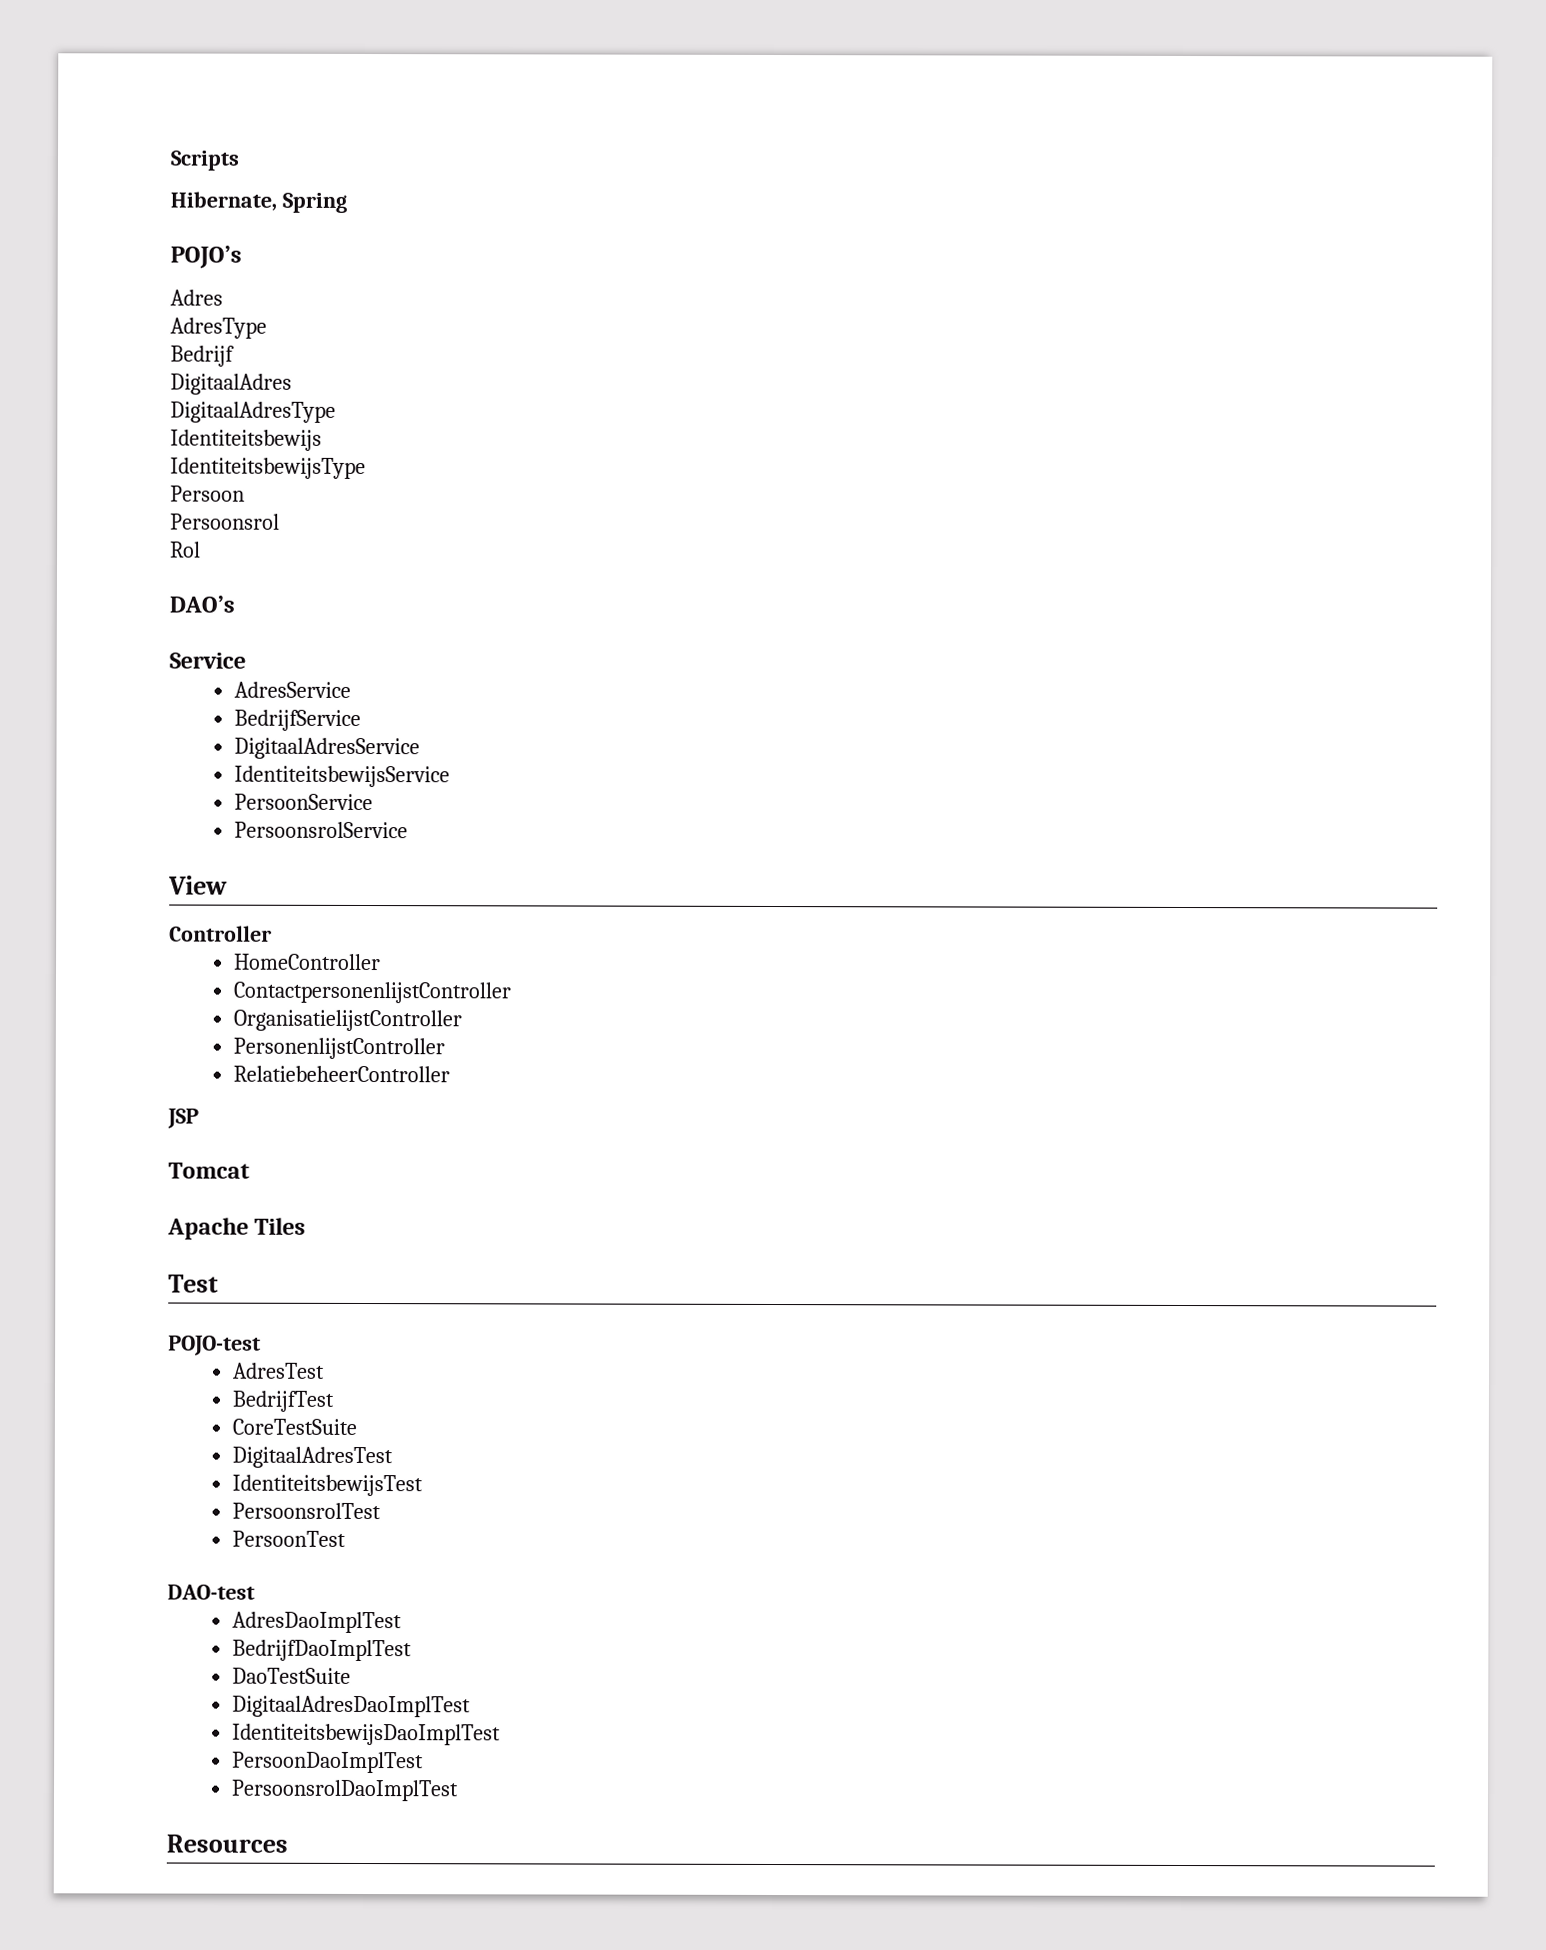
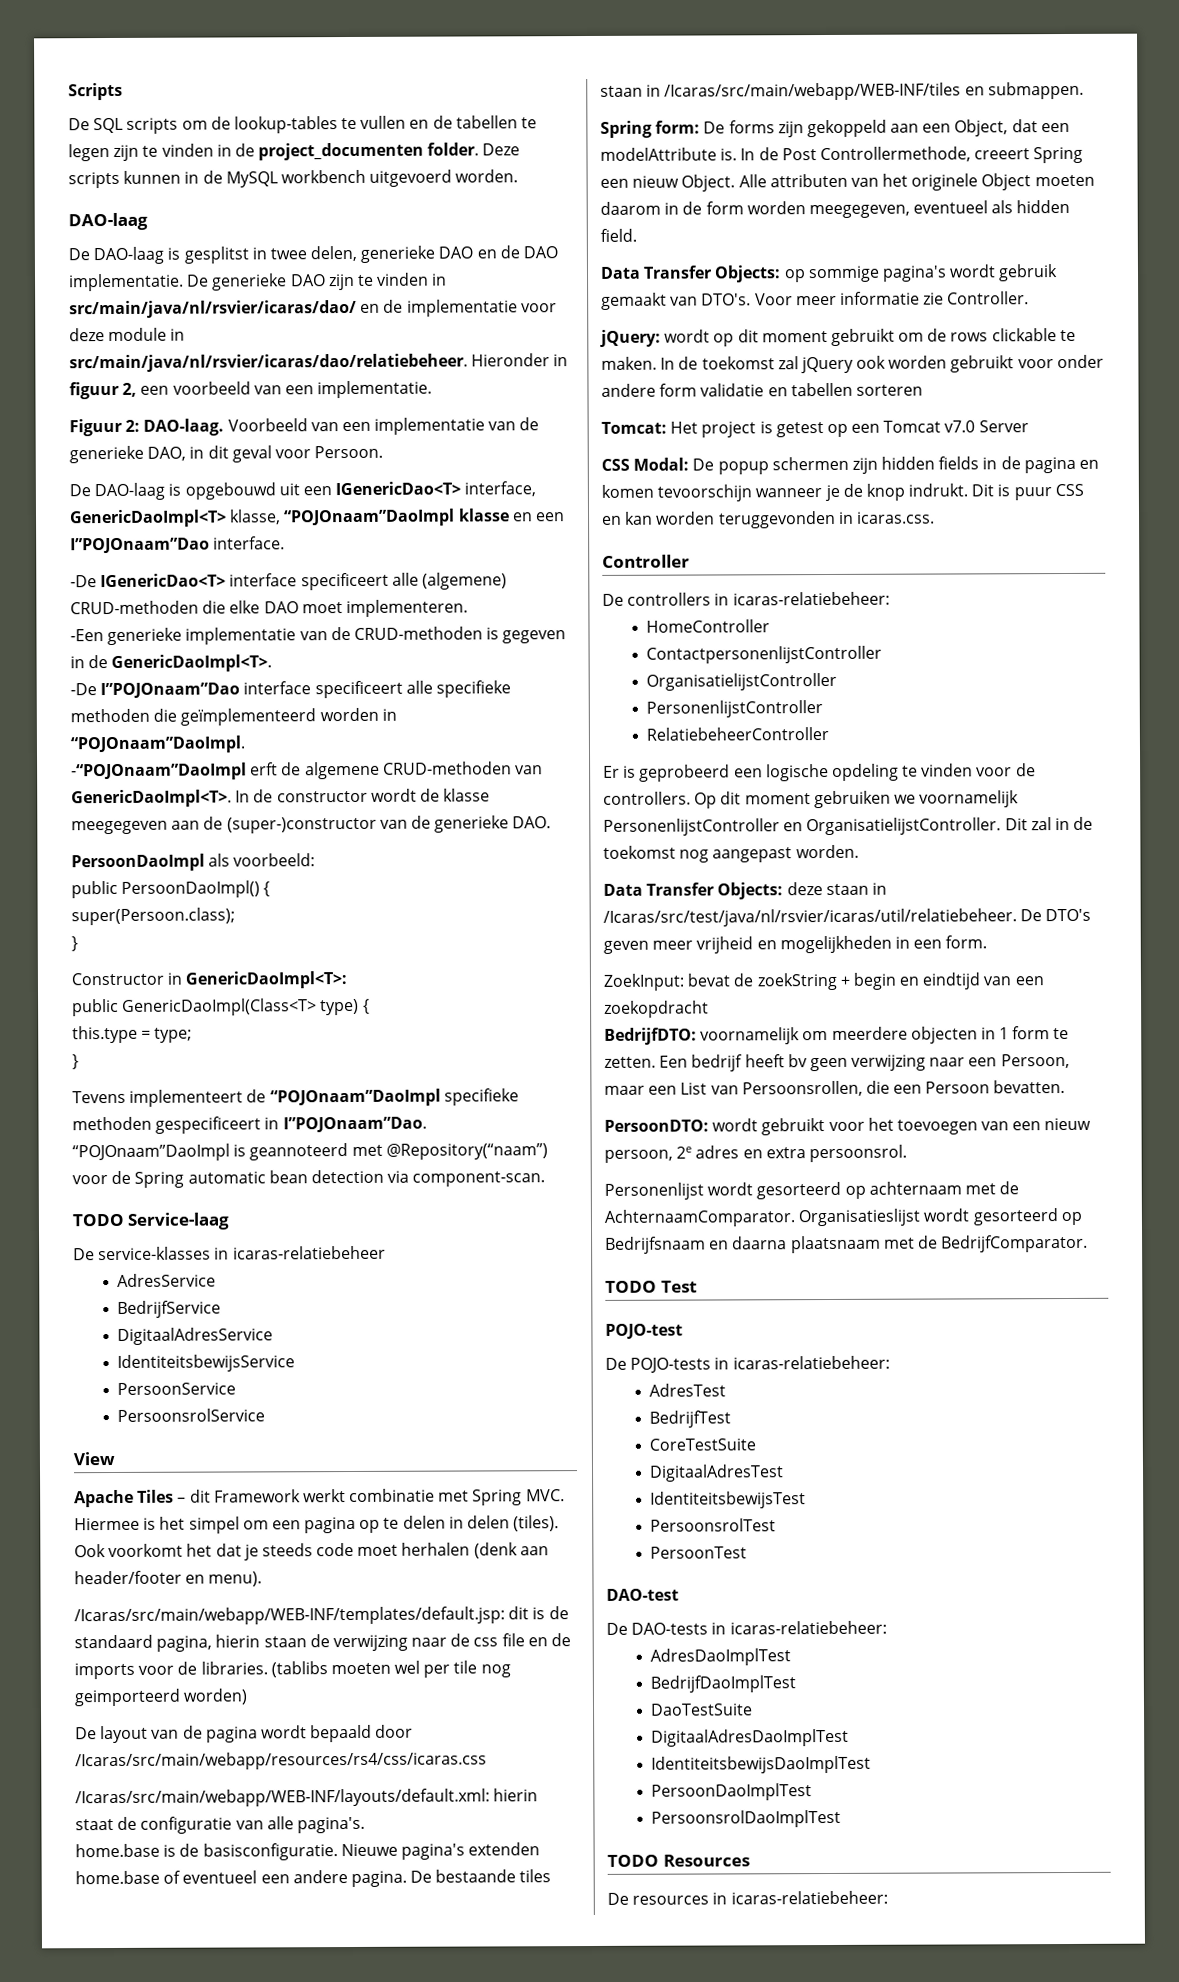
- Hibernate, Spring
- POJO’s
- Adres
- AdresType
- Bedrijf
- DigitaalAdres
- DigitaalAdresType
- Identiteitsbewijs
- IdentiteitsbewijsType
- Persoon
- Persoonsrol
- Rol
- DAO’s
- Service
+ De SQL scripts om de lookup-tables te vullen en de tabellen te legen zijn te vinden in de project_documenten folder. Deze scripts kunnen in de MySQL workbench uitgevoerd worden.
+ DAO-laag
+ De DAO-laag is gesplitst in twee delen, generieke DAO en de DAO implementatie. De generieke DAO zijn te vinden in src/main/java/nl/rsvier/icaras/dao/ en de implementatie voor deze module in src/main/java/nl/rsvier/icaras/dao/relatiebeheer. Hieronder in figuur 2, een voorbeeld van een implementatie.
+ Figuur 2: DAO-laag. Voorbeeld van een implementatie van de generieke DAO, in dit geval voor Persoon.
+ De DAO-laag is opgebouwd uit een IGenericDao<T> interface, GenericDaoImpl<T> klasse, “POJOnaam”DaoImpl klasse en een I”POJOnaam”Dao interface.
+ -De IGenericDao<T> interface specificeert alle (algemene) CRUD-methoden die elke DAO moet implementeren.
+ -Een generieke implementatie van de CRUD-methoden is gegeven in de GenericDaoImpl<T>.
+ -De I”POJOnaam”Dao interface specificeert alle specifieke methoden die geïmplementeerd worden in “POJOnaam”DaoImpl.
+ -“POJOnaam”DaoImpl erft de algemene CRUD-methoden van GenericDaoImpl<T>. In de constructor wordt de klasse meegegeven aan de (super-)constructor van de generieke DAO.
+ PersoonDaoImpl als voorbeeld:
+ public PersoonDaoImpl() {
+ super(Persoon.class);
+ }
+ Constructor in GenericDaoImpl<T>:
+ public GenericDaoImpl(Class<T> type) {
+ this.type = type;
+ }
+ Tevens implementeert de “POJOnaam”DaoImpl specifieke methoden gespecificeert in I”POJOnaam”Dao. “POJOnaam”DaoImpl is geannoteerd met @Repository(“naam”) voor de Spring automatic bean detection via component-scan.
+ TODO Service-laag
+ De service-klasses in icaras-relatiebeheer
+ Apache Tiles – dit Framework werkt combinatie met Spring MVC. Hiermee is het simpel om een pagina op te delen in delen (tiles). Ook voorkomt het dat je steeds code moet herhalen (denk aan header/footer en menu).
+ /Icaras/src/main/webapp/WEB-INF/templates/default.jsp: dit is de standaard pagina, hierin staan de verwijzing naar de css file en de imports voor de libraries. (tablibs moeten wel per tile nog geimporteerd worden)
+ De layout van de pagina wordt bepaald door /Icaras/src/main/webapp/resources/rs4/css/icaras.css
+ /Icaras/src/main/webapp/WEB-INF/layouts/default.xml: hierin staat de configuratie van alle pagina's.
+ home.base is de basisconfiguratie. Nieuwe pagina's extenden home.base of eventueel een andere pagina. De bestaande tiles staan in /Icaras/src/main/webapp/WEB-INF/tiles en submappen.
+ Spring form: De forms zijn gekoppeld aan een Object, dat een modelAttribute is. In de Post Controllermethode, creeert Spring een nieuw Object. Alle attributen van het originele Object moeten daarom in de form worden meegegeven, eventueel als hidden field.
+ Data Transfer Objects: op sommige pagina's wordt gebruik gemaakt van DTO's. Voor meer informatie zie Controller.
+ jQuery: wordt op dit moment gebruikt om de rows clickable te maken. In de toekomst zal jQuery ook worden gebruikt voor onder andere form validatie en tabellen sorteren
+ Tomcat: Het project is getest op een Tomcat v7.0 Server
+ CSS Modal: De popup schermen zijn hidden fields in de pagina en komen tevoorschijn wanneer je de knop indrukt. Dit is puur CSS en kan worden teruggevonden in icaras.css.
  Controller
+ De controllers in icaras-relatiebeheer:
- JSP
- Tomcat
- Apache Tiles
- Test
+ Er is geprobeerd een logische opdeling te vinden voor de controllers. Op dit moment gebruiken we voornamelijk PersonenlijstController en OrganisatielijstController. Dit zal in de toekomst nog aangepast worden.
+ Data Transfer Objects: deze staan in /Icaras/src/test/java/nl/rsvier/icaras/util/relatiebeheer. De DTO's geven meer vrijheid en mogelijkheden in een form.
+ ZoekInput: bevat de zoekString + begin en eindtijd van een zoekopdracht
+ BedrijfDTO: voornamelijk om meerdere objecten in 1 form te zetten. Een bedrijf heeft bv geen verwijzing naar een Persoon, maar een List van Persoonsrollen, die een Persoon bevatten.
+ PersoonDTO: wordt gebruikt voor het toevoegen van een nieuw persoon, 2e adres en extra persoonsrol.
+ Personenlijst wordt gesorteerd op achternaam met de AchternaamComparator. Organisatieslijst wordt gesorteerd op Bedrijfsnaam en daarna plaatsnaam met de BedrijfComparator.
+ TODO Test
  POJO-test
+ De POJO-tests in icaras-relatiebeheer:
+ De DAO-tests in icaras-relatiebeheer:
- Resources
+ TODO Resources
+ De resources in icaras-relatiebeheer:

